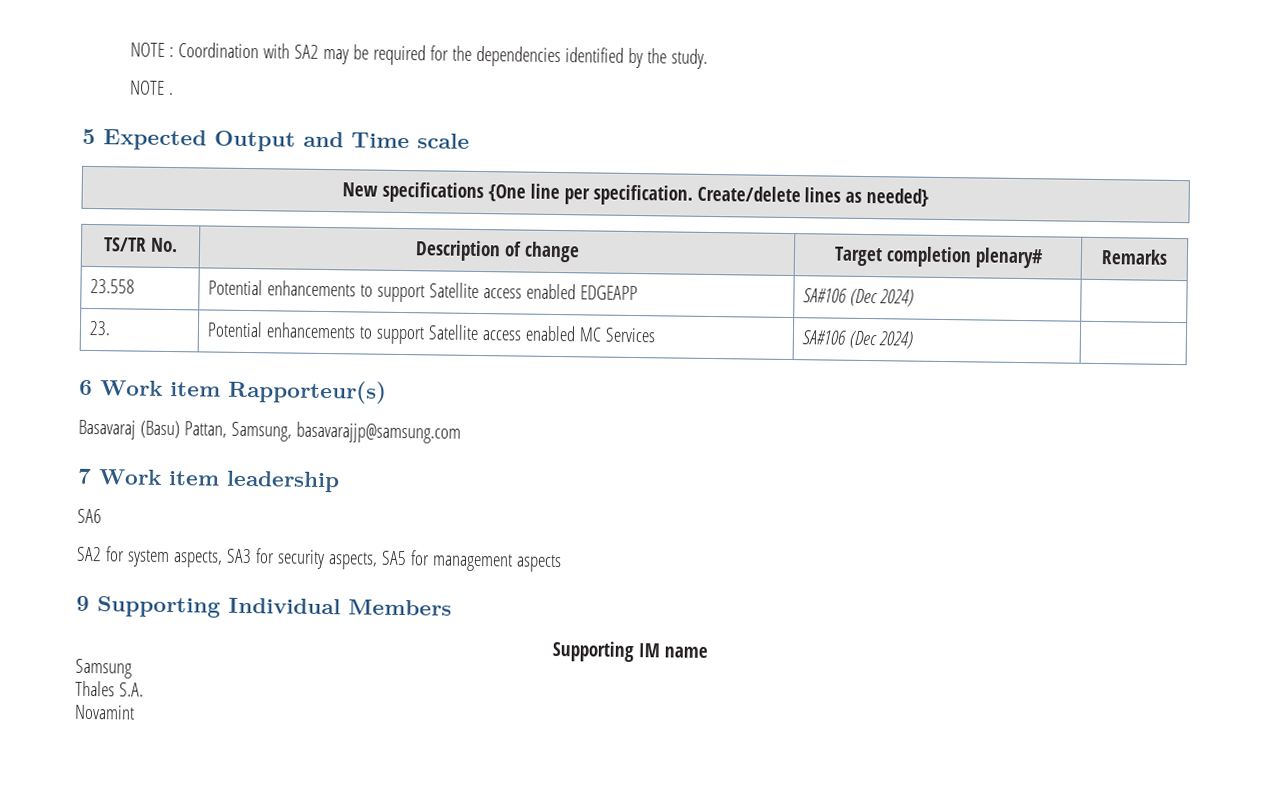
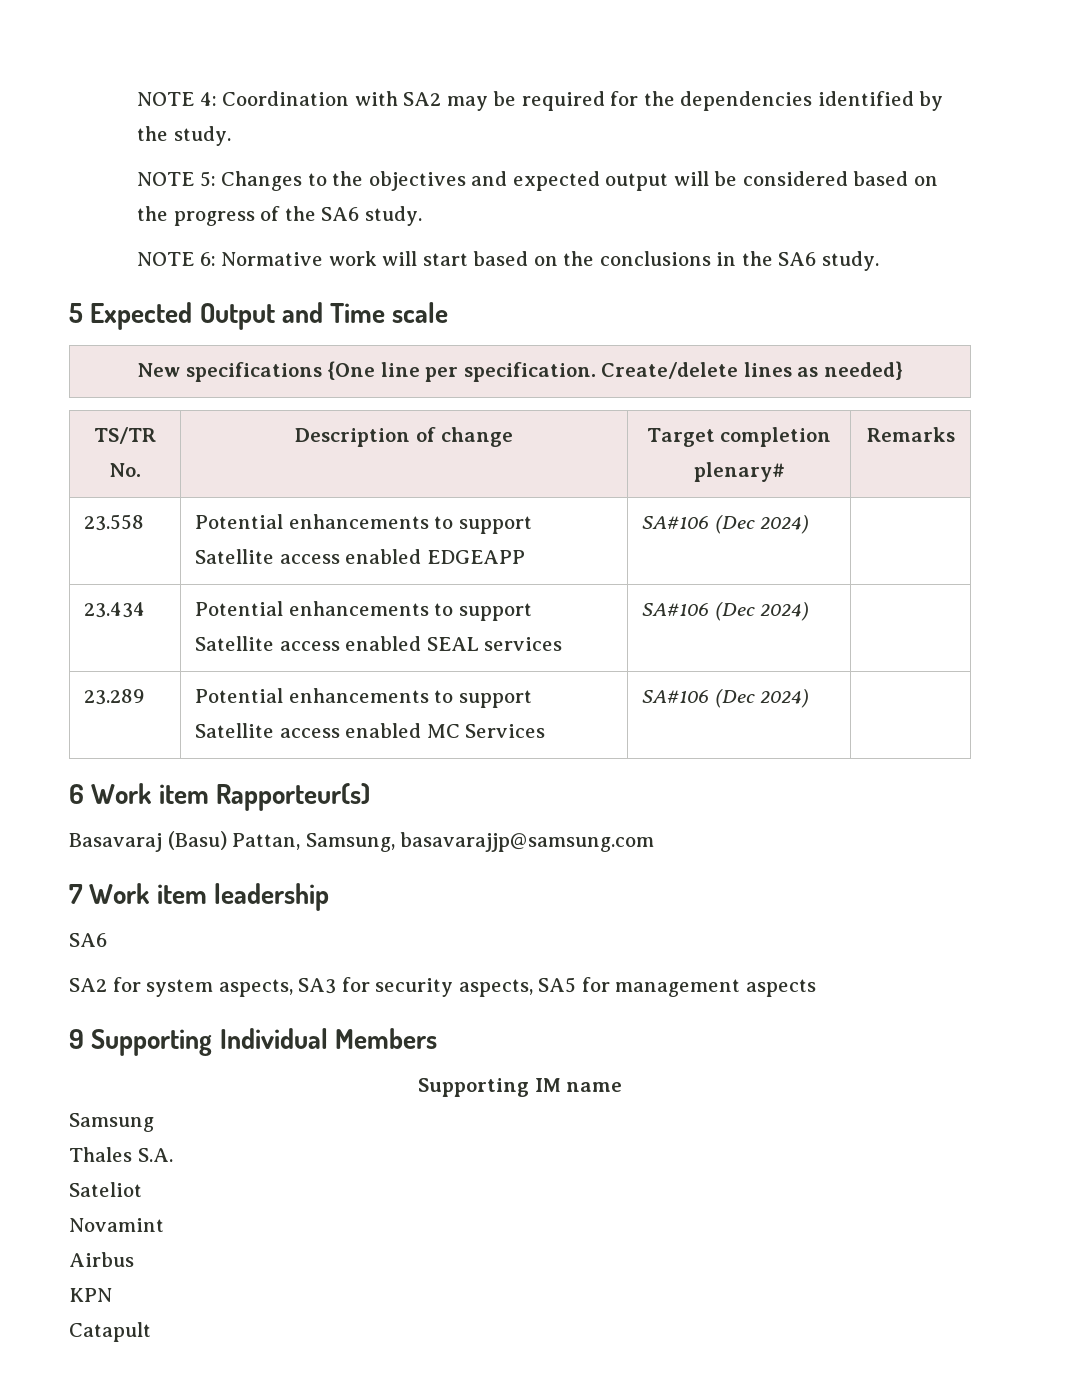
- NOTE : Coordination with SA2 may be required for the dependencies identified by the study.
+ NOTE 4: Coordination with SA2 may be required for the dependencies identified by the study.
- NOTE .
+ NOTE 5: Changes to the objectives and expected output will be considered based on the progress of the SA6 study.
+ NOTE 6: Normative work will start based on the conclusions in the SA6 study.
- 23. | Potential enhancements to support Satellite access enabled MC Services | SA#106 (Dec 2024) |
+ 23.434 | Potential enhancements to support Satellite access enabled SEAL services | SA#106 (Dec 2024) |
+ 23.289 | Potential enhancements to support Satellite access enabled MC Services | SA#106 (Dec 2024) |
+ Sateliot
+ Airbus
+ KPN
+ Catapult

